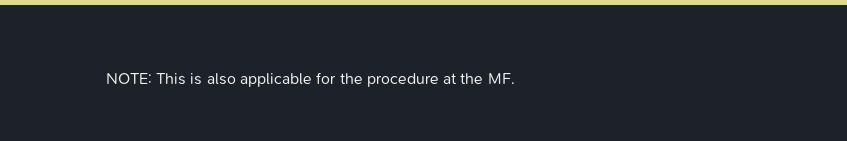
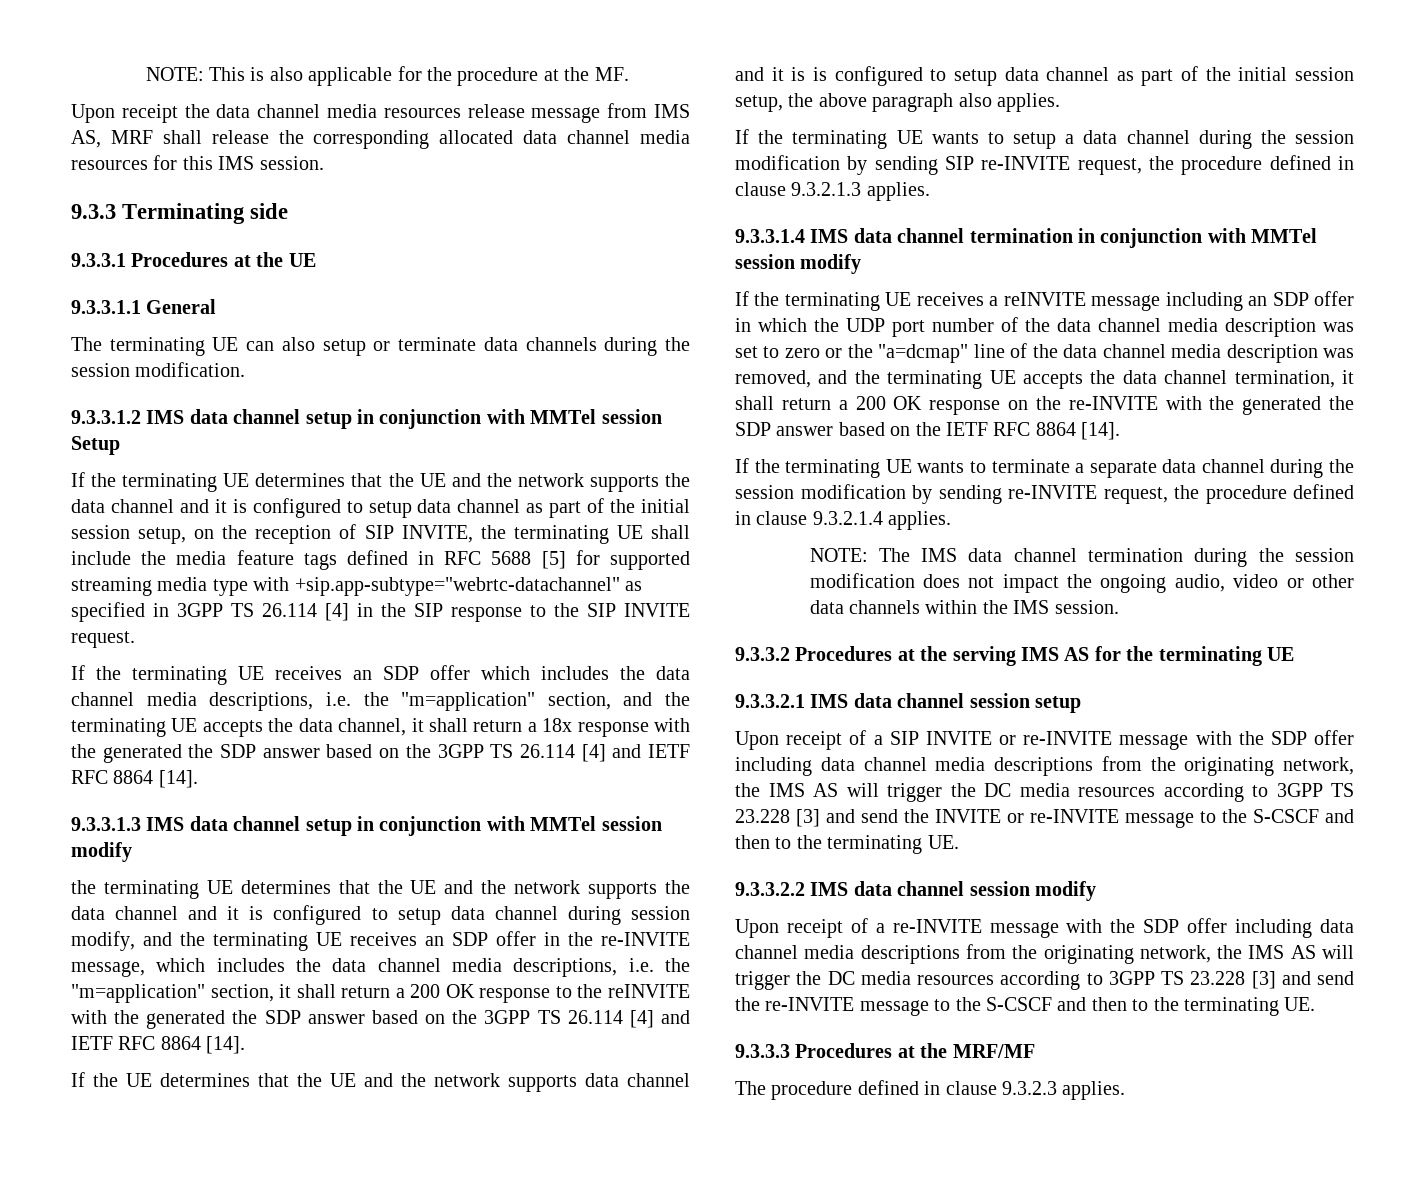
+ Upon receipt the data channel media resources release message from IMS AS, MRF shall release the corresponding allocated data channel media resources for this IMS session.
+ 9.3.3 Terminating side
+ 9.3.3.1 Procedures at the UE
+ 9.3.3.1.1 General
+ The terminating UE can also setup or terminate data channels during the session modification.
+ 9.3.3.1.2 IMS data channel setup in conjunction with MMTel session Setup
+ If the terminating UE determines that the UE and the network supports the data channel and it is configured to setup data channel as part of the initial session setup, on the reception of SIP INVITE, the terminating UE shall include the media feature tags defined in RFC 5688 [5] for supported streaming media type with +sip.app-subtype="webrtc-datachannel" as specified in 3GPP TS 26.114 [4] in the SIP response to the SIP INVITE request.
+ If the terminating UE receives an SDP offer which includes the data channel media descriptions, i.e. the "m=application" section, and the terminating UE accepts the data channel, it shall return a 18x response with the generated the SDP answer based on the 3GPP TS 26.114 [4] and IETF RFC 8864 [14].
+ 9.3.3.1.3 IMS data channel setup in conjunction with MMTel session modify
+ the terminating UE determines that the UE and the network supports the data channel and it is configured to setup data channel during session modify, and the terminating UE receives an SDP offer in the re-INVITE message, which includes the data channel media descriptions, i.e. the "m=application" section, it shall return a 200 OK response to the reINVITE with the generated the SDP answer based on the 3GPP TS 26.114 [4] and IETF RFC 8864 [14].
+ If the UE determines that the UE and the network supports data channel and it is is configured to setup data channel as part of the initial session setup, the above paragraph also applies.
+ If the terminating UE wants to setup a data channel during the session modification by sending SIP re-INVITE request, the procedure defined in clause 9.3.2.1.3 applies.
+ 9.3.3.1.4 IMS data channel termination in conjunction with MMTel session modify
+ If the terminating UE receives a reINVITE message including an SDP offer in which the UDP port number of the data channel media description was set to zero or the "a=dcmap" line of the data channel media description was removed, and the terminating UE accepts the data channel termination, it shall return a 200 OK response on the re-INVITE with the generated the SDP answer based on the IETF RFC 8864 [14].
+ If the terminating UE wants to terminate a separate data channel during the session modification by sending re-INVITE request, the procedure defined in clause 9.3.2.1.4 applies.
+ NOTE: The IMS data channel termination during the session modification does not impact the ongoing audio, video or other data channels within the IMS session.
+ 9.3.3.2 Procedures at the serving IMS AS for the terminating UE
+ 9.3.3.2.1 IMS data channel session setup
+ Upon receipt of a SIP INVITE or re-INVITE message with the SDP offer including data channel media descriptions from the originating network, the IMS AS will trigger the DC media resources according to 3GPP TS 23.228 [3] and send the INVITE or re-INVITE message to the S-CSCF and then to the terminating UE.
+ 9.3.3.2.2 IMS data channel session modify
+ Upon receipt of a re-INVITE message with the SDP offer including data channel media descriptions from the originating network, the IMS AS will trigger the DC media resources according to 3GPP TS 23.228 [3] and send the re-INVITE message to the S-CSCF and then to the terminating UE.
+ 9.3.3.3 Procedures at the MRF/MF
+ The procedure defined in clause 9.3.2.3 applies.

